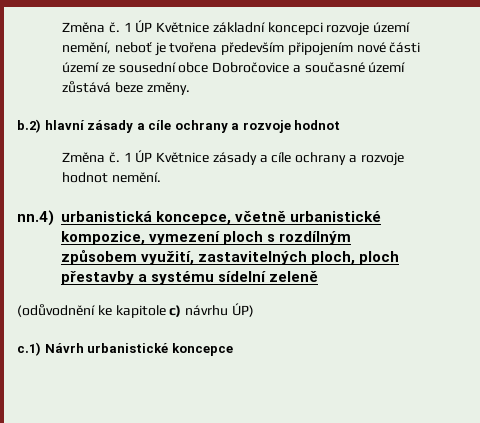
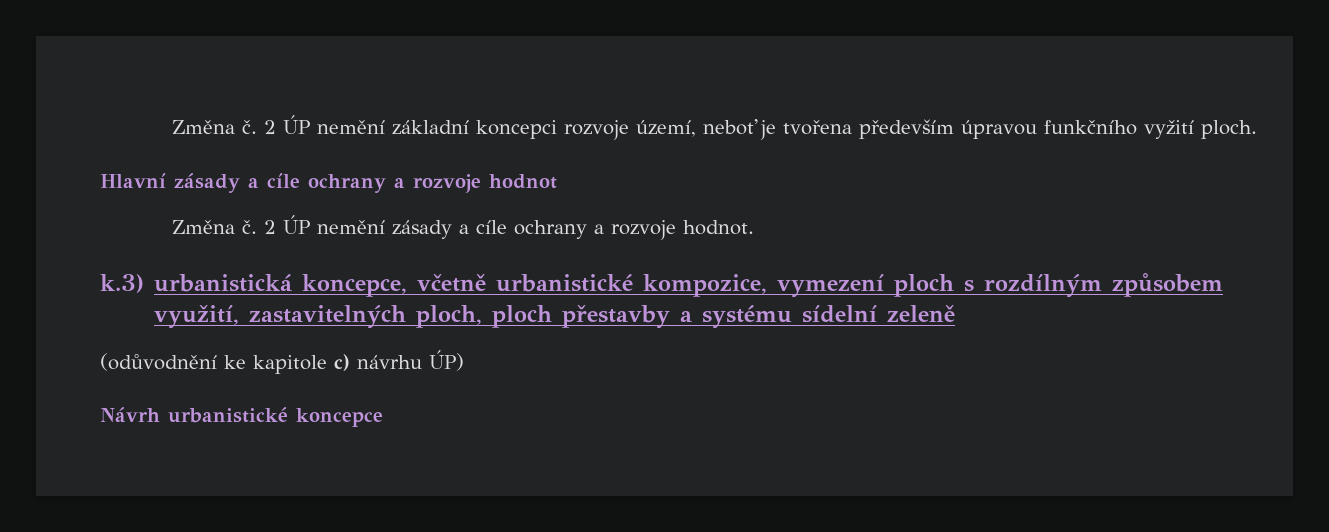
- Změna č. 1 ÚP Květnice základní koncepci rozvoje území nemění, neboť je tvořena především připojením nové části území ze sousední obce Dobročovice a současné území zůstává beze změny.
- b.2) hlavní zásady a cíle ochrany a rozvoje hodnot
+ Změna č. 2 ÚP nemění základní koncepci rozvoje území, neboť je tvořena především úpravou funkčního vyžití ploch.
+ Hlavní zásady a cíle ochrany a rozvoje hodnot
- 1 ÚP Květnice zásady a cíle ochrany a rozvoje hodnot nemění.
- nn.4) urbanistická koncepce, včetně urbanistické kompozice, vymezení ploch s rozdílným způsobem využití, zastavitelných ploch, ploch přestavby a systému sídelní zeleně
+ 2 ÚP nemění zásady a cíle ochrany a rozvoje hodnot.
+ k.3) urbanistická koncepce, včetně urbanistické kompozice, vymezení ploch s rozdílným způsobem využití, zastavitelných ploch, ploch přestavby a systému sídelní zeleně
- c.1) Návrh urbanistické koncepce
+ Návrh urbanistické koncepce

